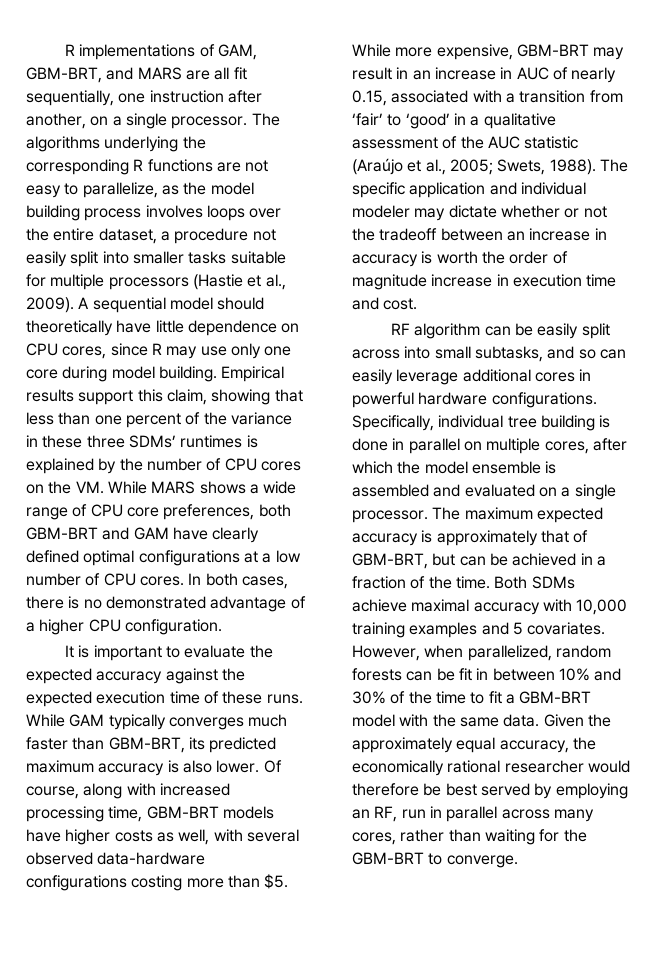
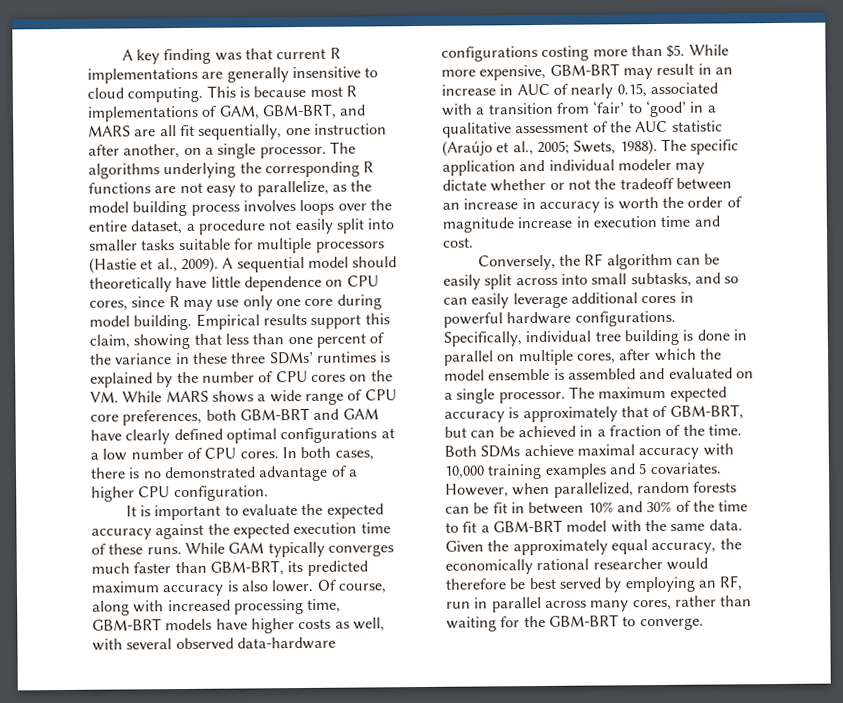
- R implementations of GAM, GBM-BRT, and MARS are all fit sequentially, one instruction after another, on a single processor.
+ A key finding was that current R implementations are generally insensitive to cloud computing. This is because most R implementations of GAM, GBM-BRT, and MARS are all fit sequentially, one instruction after another, on a single processor.
- RF algorithm can be easily split across into small subtasks, and so can easily leverage additional cores in powerful hardware configurations.
+ Conversely, the RF algorithm can be easily split across into small subtasks, and so can easily leverage additional cores in powerful hardware configurations.

